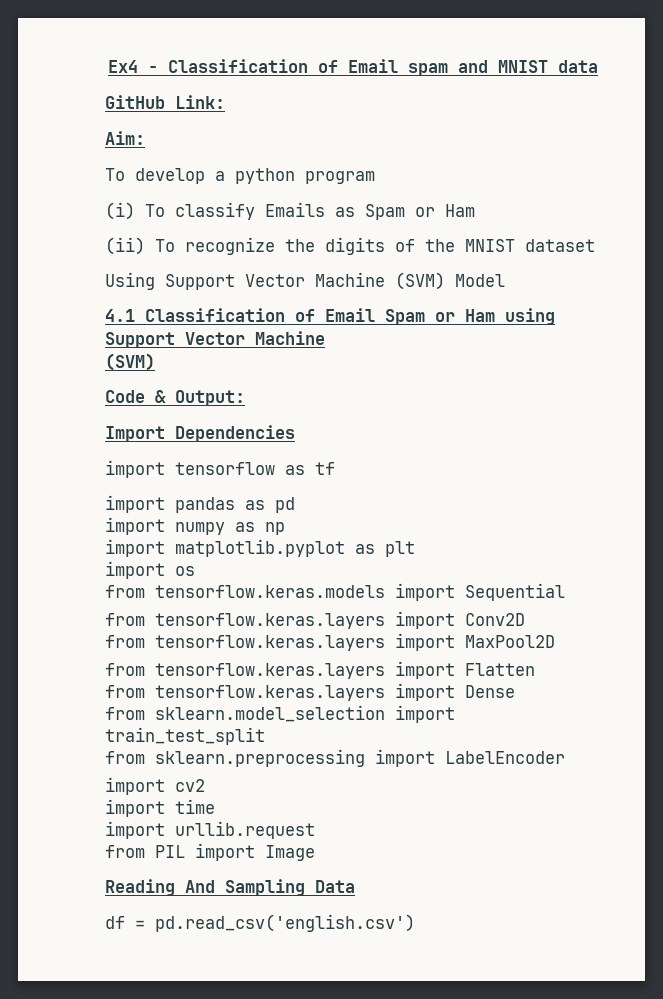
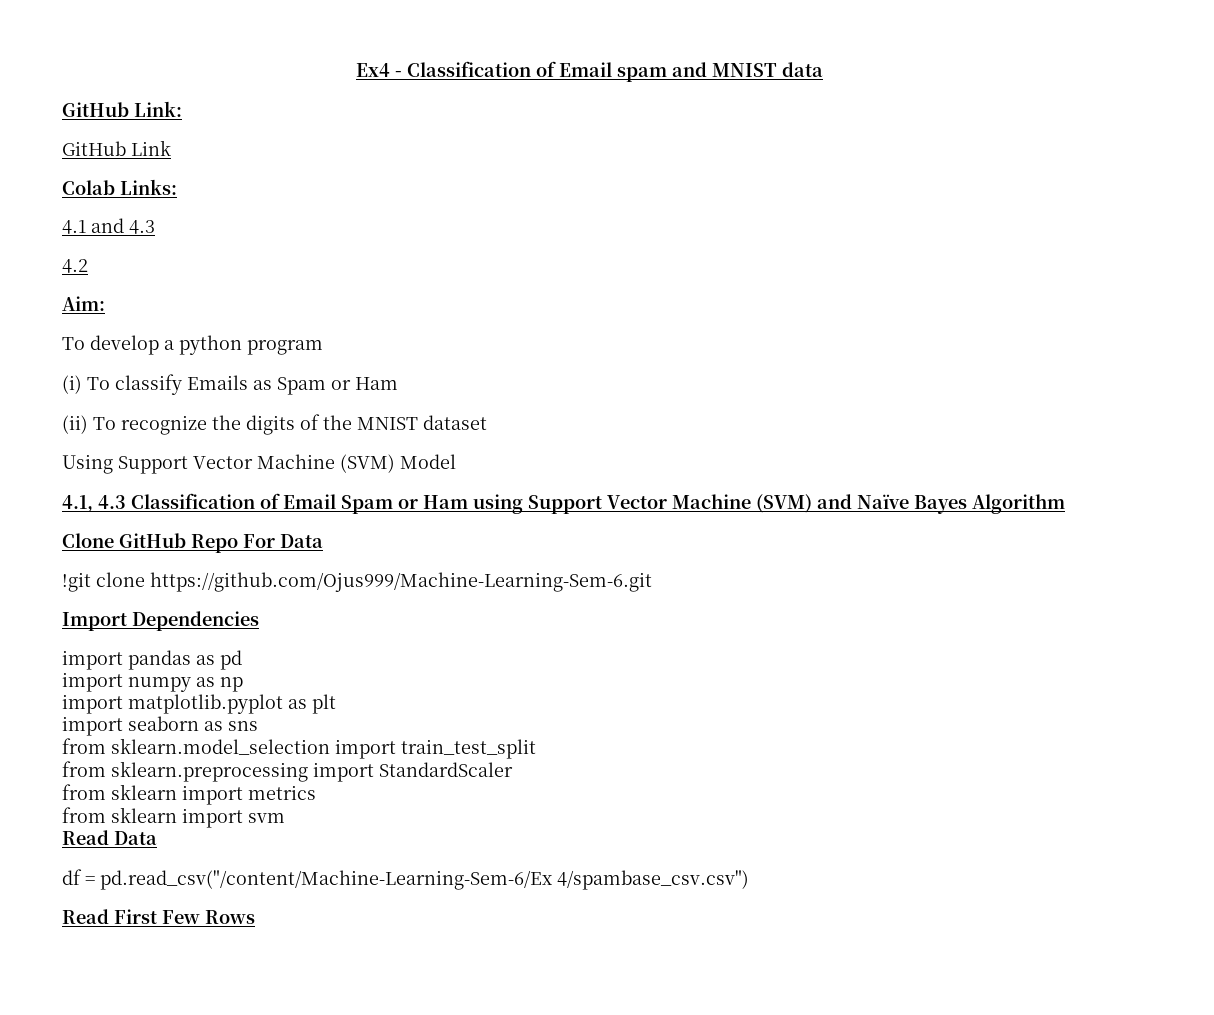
+ GitHub Link
+ Colab Links:
+ 4.1 and 4.3
+ 4.2
- 4.1 Classification of Email Spam or Ham using Support Vector Machine
- (SVM)
- Code & Output:
+ 4.1, 4.3 Classification of Email Spam or Ham using Support Vector Machine (SVM) and Naïve Bayes Algorithm
+ Clone GitHub Repo For Data
+ !git clone https://github.com/Ojus999/Machine-Learning-Sem-6.git
  Import Dependencies
- import tensorflow as tf
- import os
- from tensorflow.keras.models import Sequential
- from tensorflow.keras.layers import Conv2D
- from tensorflow.keras.layers import MaxPool2D
- from tensorflow.keras.layers import Flatten
- from tensorflow.keras.layers import Dense
+ import seaborn as sns
- from sklearn.preprocessing import LabelEncoder
- import cv2
- import time
- import urllib.request
- from PIL import Image
- Reading And Sampling Data
- df = pd.read_csv('english.csv')
+ from sklearn.preprocessing import StandardScaler
+ from sklearn import metrics
+ from sklearn import svm
+ Read Data
+ df = pd.read_csv("/content/Machine-Learning-Sem-6/Ex 4/spambase_csv.csv")
+ Read First Few Rows

